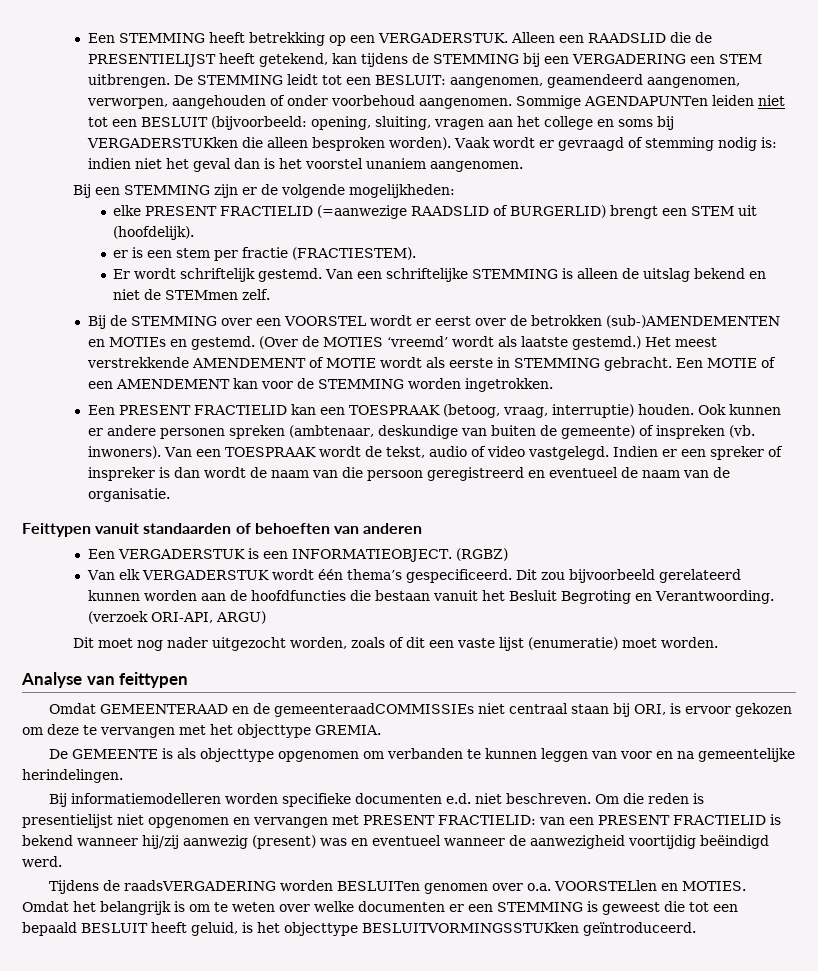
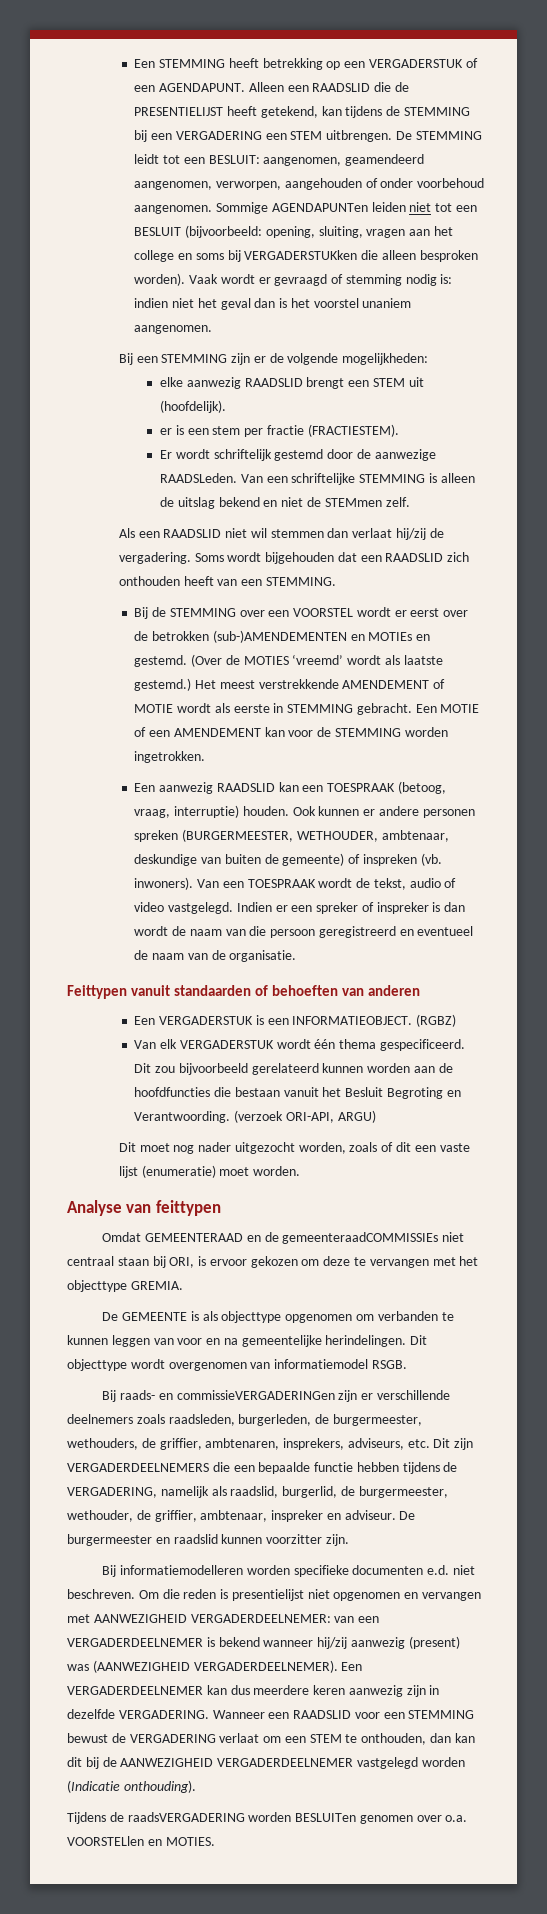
- Een STEMMING heeft betrekking op een VERGADERSTUK.
+ Een STEMMING heeft betrekking op een VERGADERSTUK of een AGENDAPUNT.
- elke PRESENT FRACTIELID (=aanwezige RAADSLID of BURGERLID) brengt een STEM uit (hoofdelijk).
+ elke aanwezig RAADSLID brengt een STEM uit (hoofdelijk).
- Er wordt schriftelijk gestemd.
+ Er wordt schriftelijk gestemd door de aanwezige RAADSLeden.
+ Als een RAADSLID niet wil stemmen dan verlaat hij/zij de vergadering. Soms wordt bijgehouden dat een RAADSLID zich onthouden heeft van een STEMMING.
- Een PRESENT FRACTIELID kan een TOESPRAAK (betoog, vraag, interruptie) houden.
+ Een aanwezig RAADSLID kan een TOESPRAAK (betoog, vraag, interruptie) houden.
- Ook kunnen er andere personen spreken (ambtenaar, deskundige van buiten de gemeente) of inspreken (vb. inwoners).
+ Ook kunnen er andere personen spreken (BURGERMEESTER, WETHOUDER, ambtenaar, deskundige van buiten de gemeente) of inspreken (vb. inwoners).
- Van elk VERGADERSTUK wordt één thema’s gespecificeerd.
+ Van elk VERGADERSTUK wordt één thema gespecificeerd.
+ Dit objecttype wordt overgenomen van informatiemodel RSGB.
+ Bij raads- en commissieVERGADERINGen zijn er verschillende deelnemers zoals raadsleden, burgerleden, de burgermeester, wethouders, de griffier, ambtenaren, insprekers, adviseurs, etc. Dit zijn VERGADERDEELNEMERS die een bepaalde functie hebben tijdens de VERGADERING, namelijk als raadslid, burgerlid, de burgermeester, wethouder, de griffier, ambtenaar, inspreker en adviseur. De burgermeester en raadslid kunnen voorzitter zijn.
- Om die reden is presentielijst niet opgenomen en vervangen met PRESENT FRACTIELID: van een PRESENT FRACTIELID is bekend wanneer hij/zij aanwezig (present) was en eventueel wanneer de aanwezigheid voortijdig beëindigd werd.
+ Om die reden is presentielijst niet opgenomen en vervangen met AANWEZIGHEID VERGADERDEELNEMER: van een VERGADERDEELNEMER is bekend wanneer hij/zij aanwezig (present) was (AANWEZIGHEID VERGADERDEELNEMER). Een VERGADERDEELNEMER kan dus meerdere keren aanwezig zijn in dezelfde VERGADERING. Wanneer een RAADSLID voor een STEMMING bewust de VERGADERING verlaat om een STEM te onthouden, dan kan dit bij de AANWEZIGHEID VERGADERDEELNEMER vastgelegd worden (Indicatie onthouding).
- Omdat het belangrijk is om te weten over welke documenten er een STEMMING is geweest die tot een bepaald BESLUIT heeft geluid, is het objecttype BESLUITVORMINGSSTUKken geïntroduceerd.

